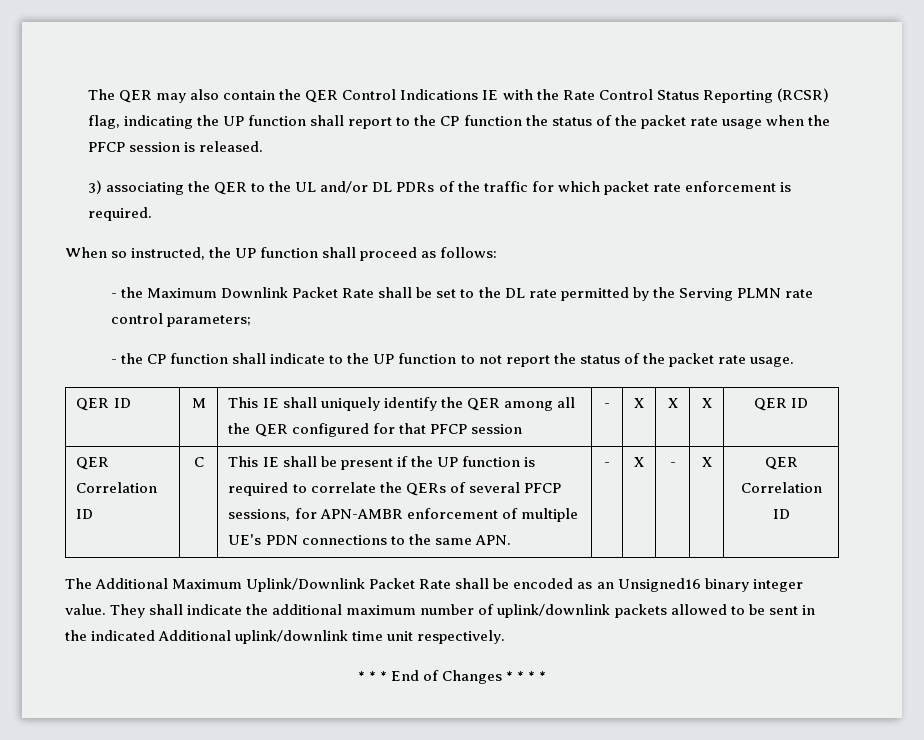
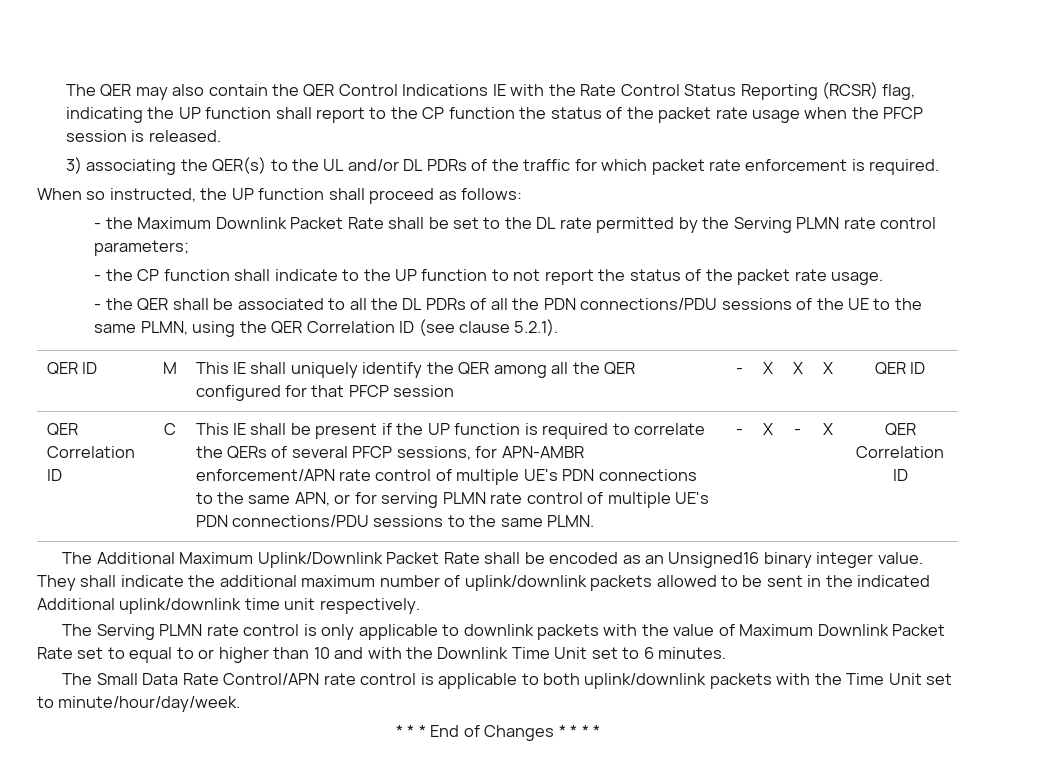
- 3) associating the QER to the UL and/or DL PDRs of the traffic for which packet rate enforcement is required.
+ 3) associating the QER(s) to the UL and/or DL PDRs of the traffic for which packet rate enforcement is required.
+ - the QER shall be associated to all the DL PDRs of all the PDN connections/PDU sessions of the UE to the same PLMN, using the QER Correlation ID (see clause 5.2.1).
- This IE shall be present if the UP function is required to correlate the QERs of several PFCP sessions, for APN-AMBR enforcement of multiple UE's PDN connections to the same APN.
+ This IE shall be present if the UP function is required to correlate the QERs of several PFCP sessions, for APN-AMBR enforcement/APN rate control of multiple UE's PDN connections to the same APN, or for serving PLMN rate control of multiple UE's PDN connections/PDU sessions to the same PLMN.
+ The Serving PLMN rate control is only applicable to downlink packets with the value of Maximum Downlink Packet Rate set to equal to or higher than 10 and with the Downlink Time Unit set to 6 minutes.
+ The Small Data Rate Control/APN rate control is applicable to both uplink/downlink packets with the Time Unit set to minute/hour/day/week.

